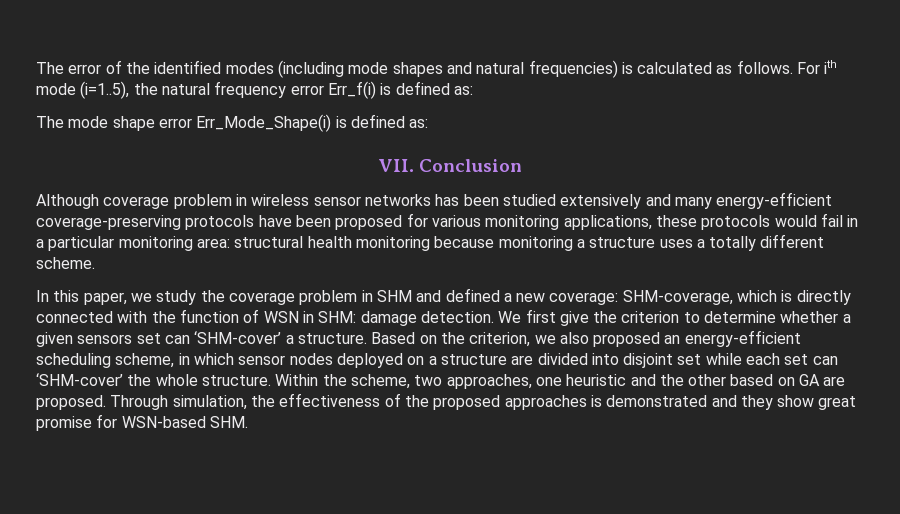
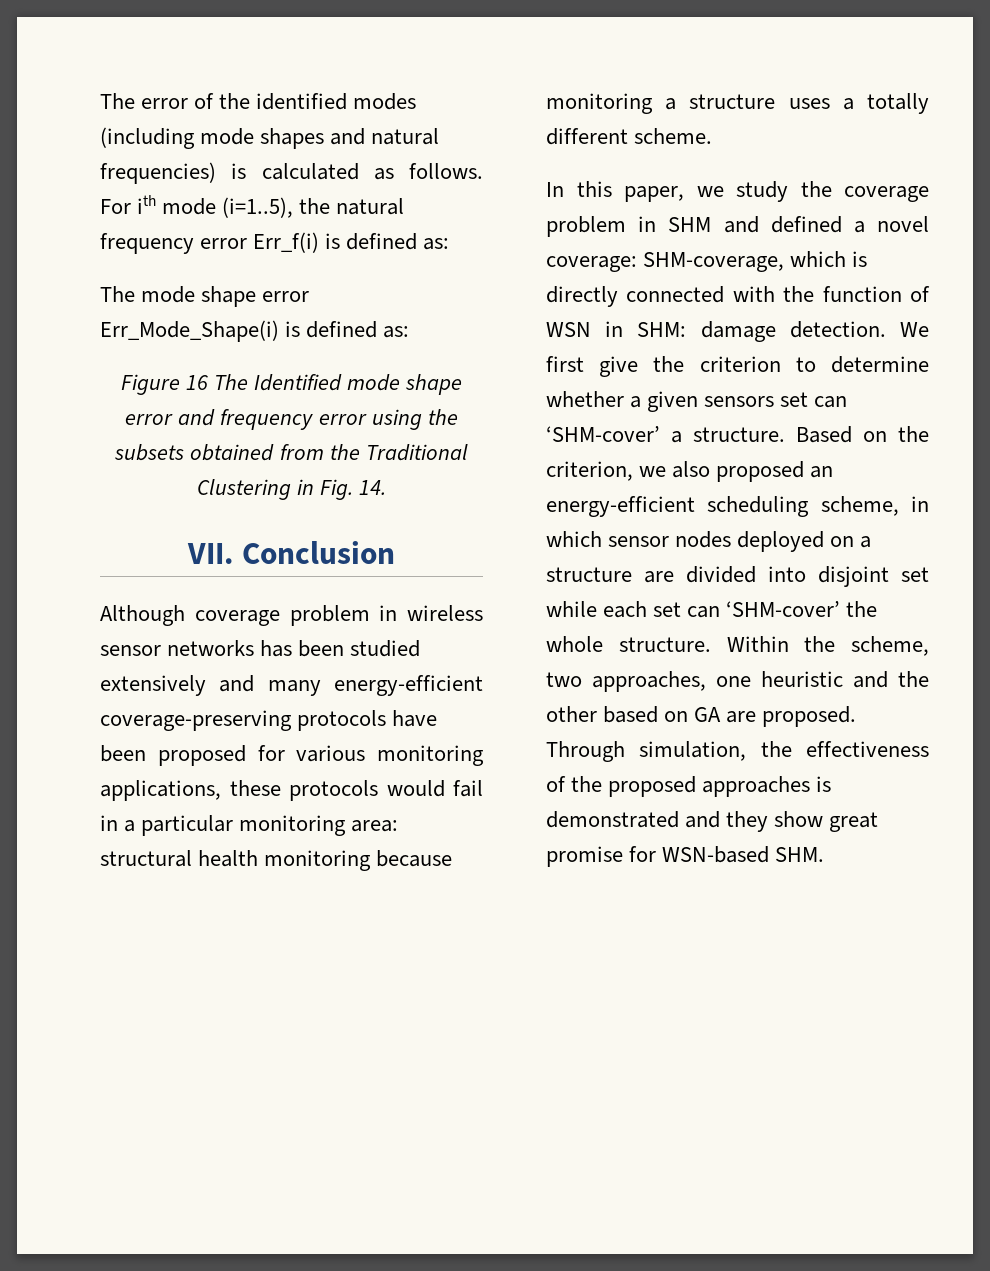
+ Figure 16 The Identified mode shape error and frequency error using the subsets obtained from the Traditional Clustering in Fig. 14.
- In this paper, we study the coverage problem in SHM and defined a new coverage: SHM-coverage, which is directly connected with the function of WSN in SHM: damage detection.
+ In this paper, we study the coverage problem in SHM and defined a novel coverage: SHM-coverage, which is directly connected with the function of WSN in SHM: damage detection.

